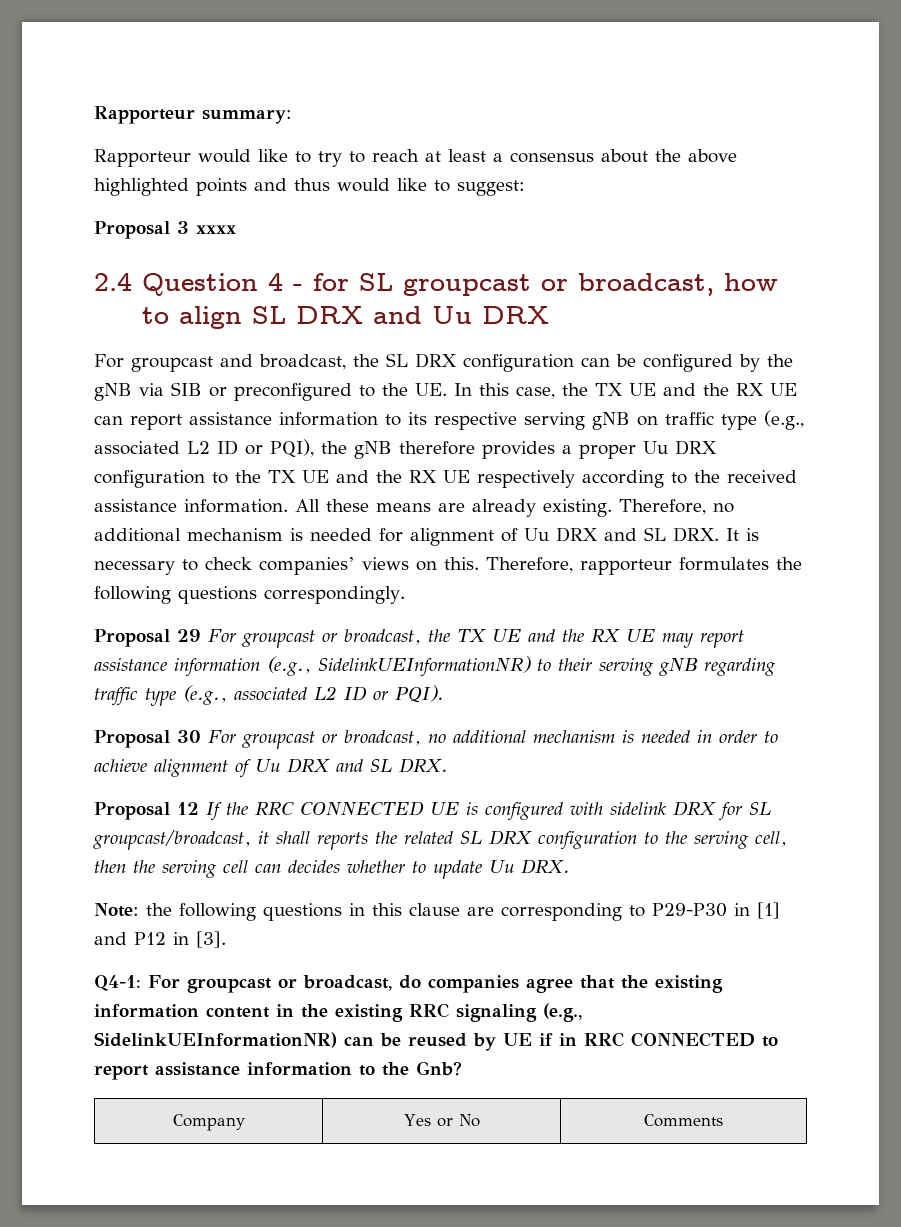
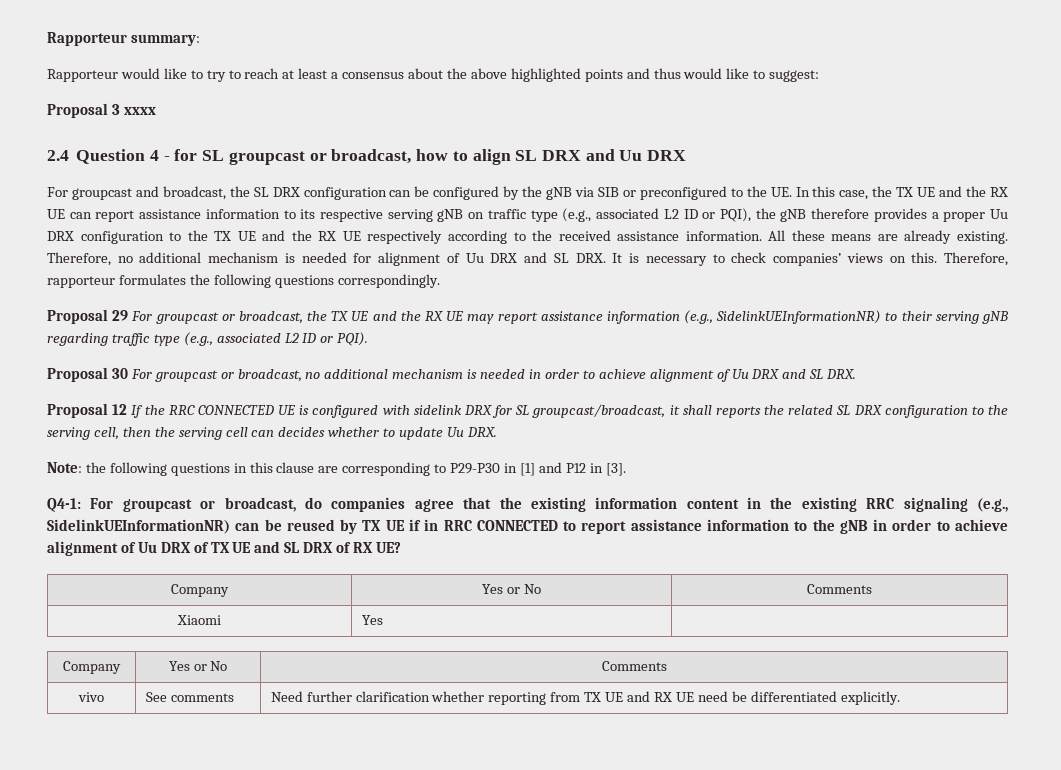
- Q4-1: For groupcast or broadcast, do companies agree that the existing information content in the existing RRC signaling (e.g., SidelinkUEInformationNR) can be reused by UE if in RRC CONNECTED to report assistance information to the Gnb?
+ Q4-1: For groupcast or broadcast, do companies agree that the existing information content in the existing RRC signaling (e.g., SidelinkUEInformationNR) can be reused by TX UE if in RRC CONNECTED to report assistance information to the gNB in order to achieve alignment of Uu DRX of TX UE and SL DRX of RX UE?
  Company | Yes or No | Comments
+ Xiaomi | Yes |
+ Company | Yes or No | Comments
+ vivo | See comments | Need further clarification whether reporting from TX UE and RX UE need be differentiated explicitly.

